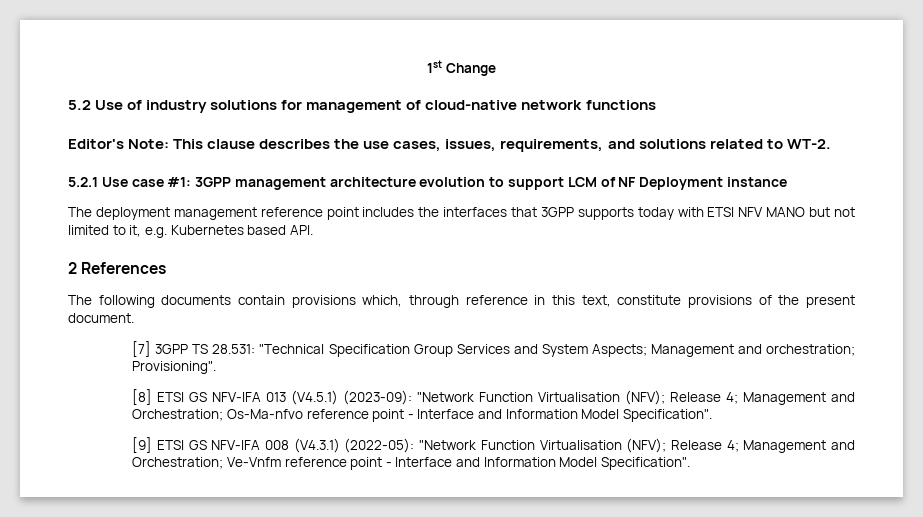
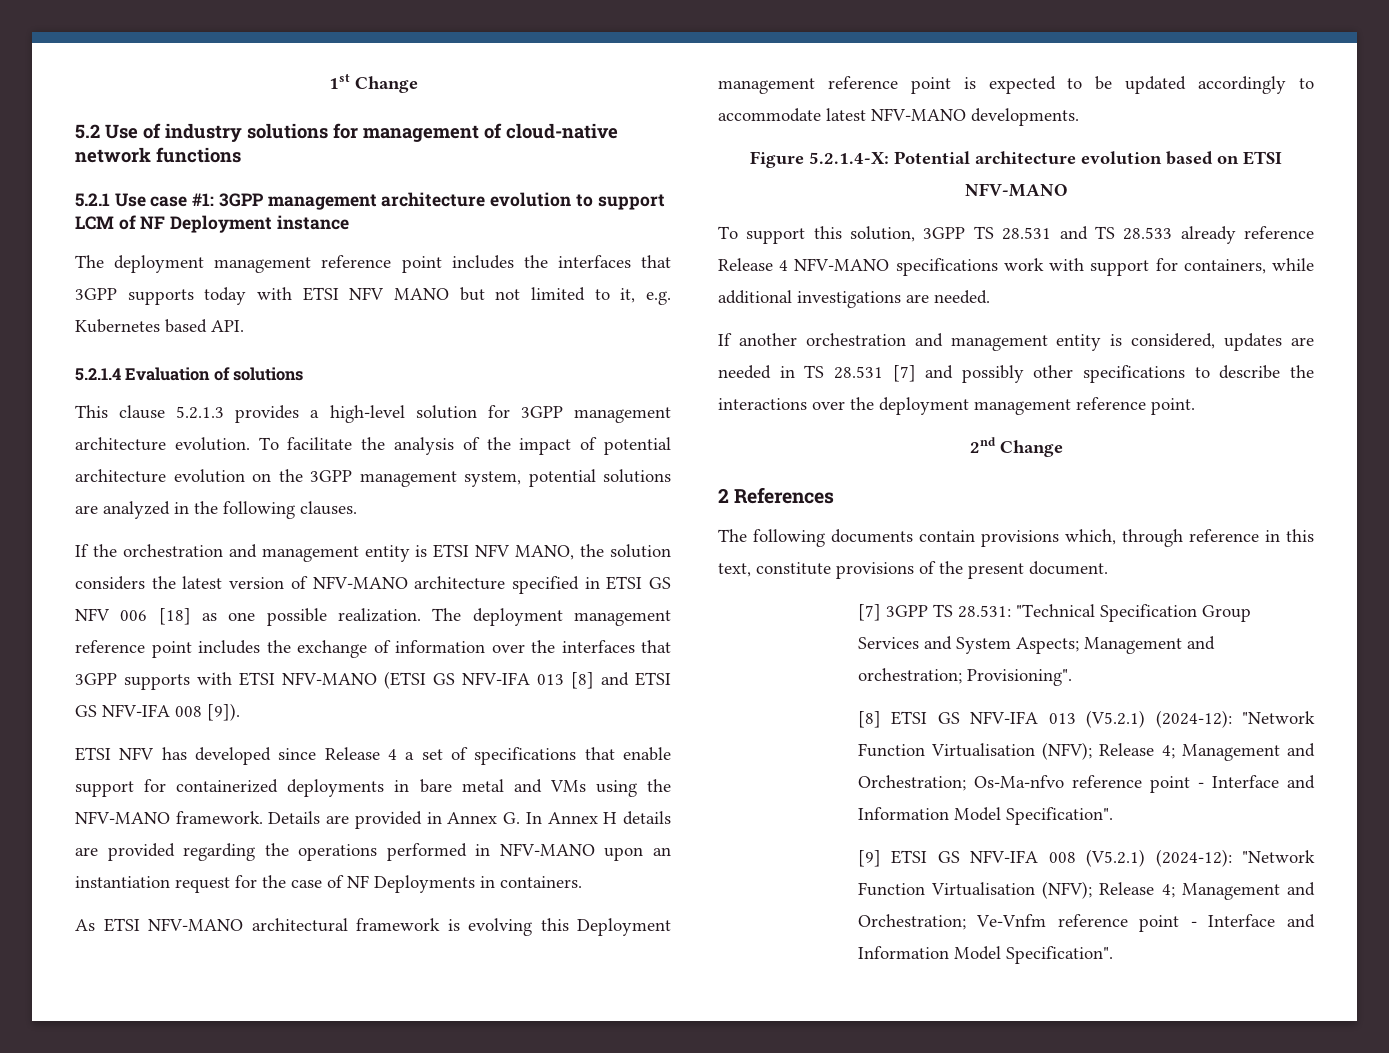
- Editor's Note: This clause describes the use cases, issues, requirements, and solutions related to WT-2.
+ 5.2.1.4 Evaluation of solutions
+ This clause 5.2.1.3 provides a high-level solution for 3GPP management architecture evolution. To facilitate the analysis of the impact of potential architecture evolution on the 3GPP management system, potential solutions are analyzed in the following clauses.
+ If the orchestration and management entity is ETSI NFV MANO, the solution considers the latest version of NFV-MANO architecture specified in ETSI GS NFV 006 [18] as one possible realization. The deployment management reference point includes the exchange of information over the interfaces that 3GPP supports with ETSI NFV-MANO (ETSI GS NFV-IFA 013 [8] and ETSI GS NFV-IFA 008 [9]).
+ ETSI NFV has developed since Release 4 a set of specifications that enable support for containerized deployments in bare metal and VMs using the NFV-MANO framework. Details are provided in Annex G. In Annex H details are provided regarding the operations performed in NFV-MANO upon an instantiation request for the case of NF Deployments in containers.
+ As ETSI NFV-MANO architectural framework is evolving this Deployment management reference point is expected to be updated accordingly to accommodate latest NFV-MANO developments.
+ Figure 5.2.1.4-X: Potential architecture evolution based on ETSI NFV-MANO
+ To support this solution, 3GPP TS 28.531 and TS 28.533 already reference Release 4 NFV-MANO specifications work with support for containers, while additional investigations are needed.
+ If another orchestration and management entity is considered, updates are needed in TS 28.531 [7] and possibly other specifications to describe the interactions over the deployment management reference point.
+ 2nd Change
- [8] ETSI GS NFV-IFA 013 (V4.5.1) (2023-09): "Network Function Virtualisation (NFV); Release 4; Management and Orchestration; Os-Ma-nfvo reference point - Interface and Information Model Specification".
+ [8] ETSI GS NFV-IFA 013 (V5.2.1) (2024-12): "Network Function Virtualisation (NFV); Release 4; Management and Orchestration; Os-Ma-nfvo reference point - Interface and Information Model Specification".
- [9] ETSI GS NFV-IFA 008 (V4.3.1) (2022-05): "Network Function Virtualisation (NFV); Release 4; Management and Orchestration; Ve-Vnfm reference point - Interface and Information Model Specification".
+ [9] ETSI GS NFV-IFA 008 (V5.2.1) (2024-12): "Network Function Virtualisation (NFV); Release 4; Management and Orchestration; Ve-Vnfm reference point - Interface and Information Model Specification".

